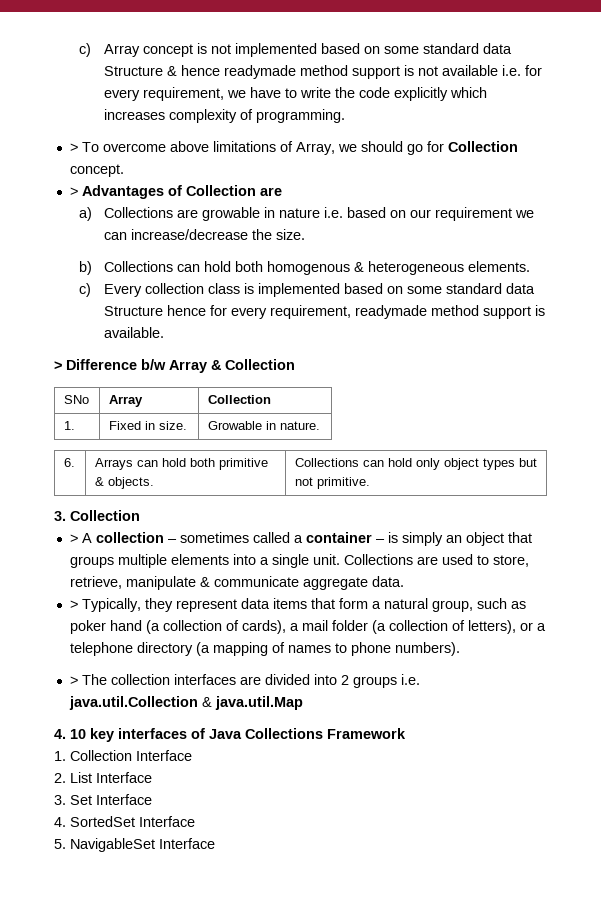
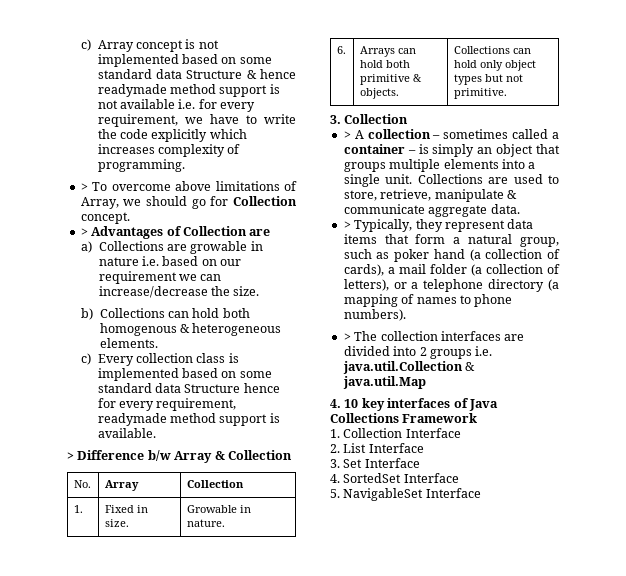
- SNo | Array | Collection
+ No. | Array | Collection

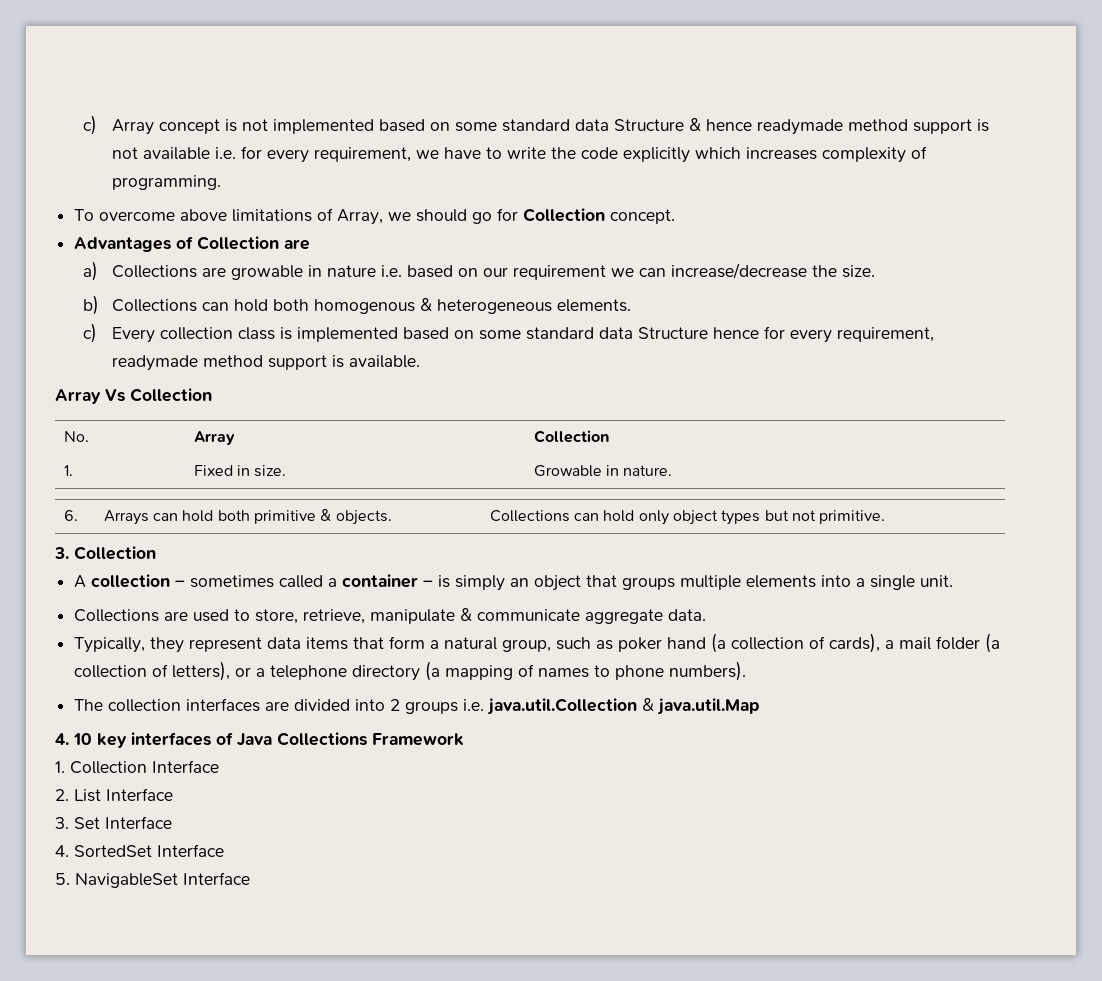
- > To overcome above limitations of Array, we should go for Collection concept.
+ To overcome above limitations of Array, we should go for Collection concept.
- > Advantages of Collection are
+ Advantages of Collection are
- > Difference b/w Array & Collection
+ Array Vs Collection
- > A collection – sometimes called a container – is simply an object that groups multiple elements into a single unit. Collections are used to store, retrieve, manipulate & communicate aggregate data.
+ A collection – sometimes called a container – is simply an object that groups multiple elements into a single unit.
+ Collections are used to store, retrieve, manipulate & communicate aggregate data.
- > Typically, they represent data items that form a natural group, such as poker hand (a collection of cards), a mail folder (a collection of letters), or a telephone directory (a mapping of names to phone numbers).
+ Typically, they represent data items that form a natural group, such as poker hand (a collection of cards), a mail folder (a collection of letters), or a telephone directory (a mapping of names to phone numbers).
- > The collection interfaces are divided into 2 groups i.e. java.util.Collection & java.util.Map
+ The collection interfaces are divided into 2 groups i.e. java.util.Collection & java.util.Map

